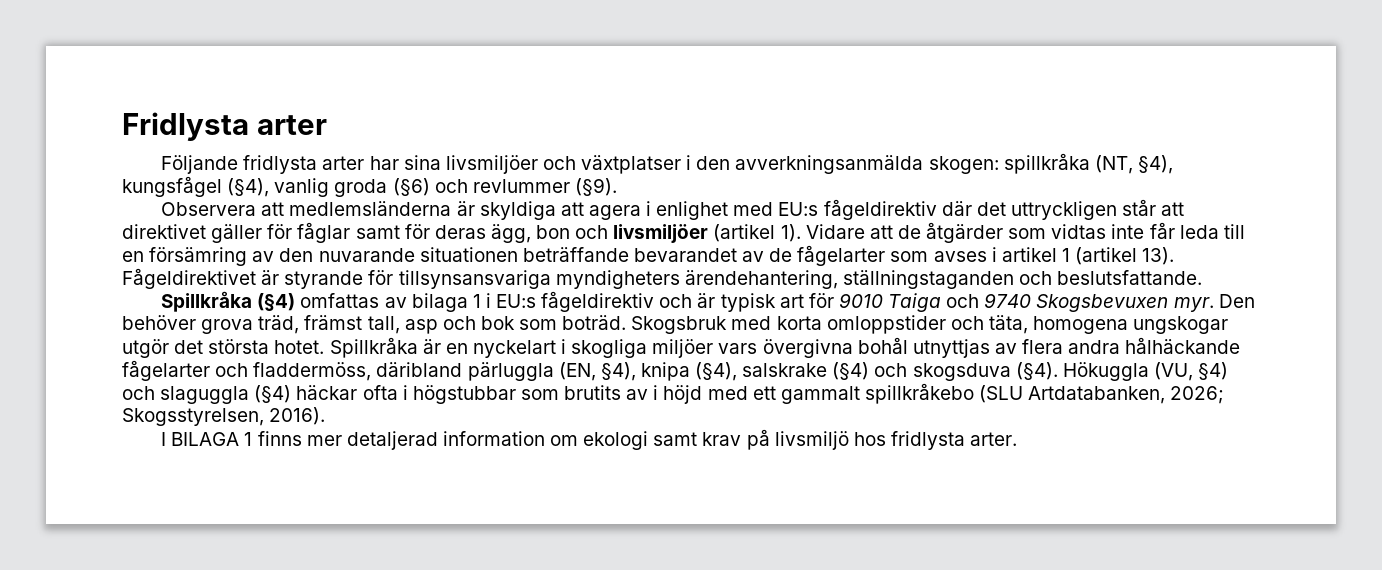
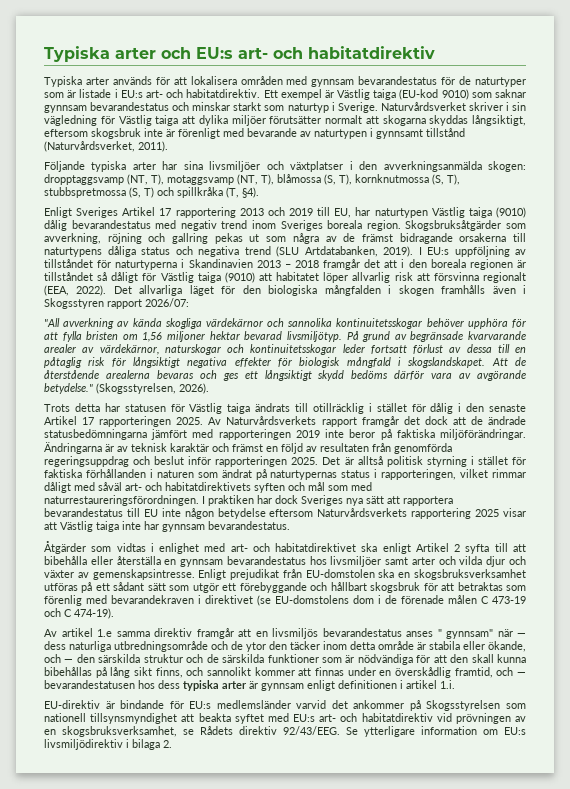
- Fridlysta arter
+ Typiska arter och EU:s art- och habitatdirektiv
+ Typiska arter används för att lokalisera områden med gynnsam bevarandestatus för de naturtyper som är listade i EU:s art- och habitatdirektiv. Ett exempel är Västlig taiga (EU-kod 9010) som saknar gynnsam bevarandestatus och minskar starkt som naturtyp i Sverige. Naturvårdsverket skriver i sin vägledning för Västlig taiga att dylika miljöer förutsätter normalt att skogarna skyddas långsiktigt, eftersom skogsbruk inte är förenligt med bevarande av naturtypen i gynnsamt tillstånd (Naturvårdsverket, 2011).
- Följande fridlysta arter har sina livsmiljöer och växtplatser i den avverkningsanmälda skogen: spillkråka (NT, §4), kungsfågel (§4), vanlig groda (§6) och revlummer (§9).
- Observera att medlemsländerna är skyldiga att agera i enlighet med EU:s fågeldirektiv där det uttryckligen står att direktivet gäller för fåglar samt för deras ägg, bon och livsmiljöer (artikel 1). Vidare att de åtgärder som vidtas inte får leda till en försämring av den nuvarande situationen beträffande bevarandet av de fågelarter som avses i artikel 1 (artikel 13). Fågeldirektivet är styrande för tillsynsansvariga myndigheters ärendehantering, ställningstaganden och beslutsfattande.
- Spillkråka (§4) omfattas av bilaga 1 i EU:s fågeldirektiv och är typisk art för 9010 Taiga och 9740 Skogsbevuxen myr. Den behöver grova träd, främst tall, asp och bok som boträd. Skogsbruk med korta omloppstider och täta, homogena ungskogar utgör det största hotet. Spillkråka är en nyckelart i skogliga miljöer vars övergivna bohål utnyttjas av flera andra hålhäckande fågelarter och fladdermöss, däribland pärluggla (EN, §4), knipa (§4), salskrake (§4) och skogsduva (§4). Hökuggla (VU, §4) och slaguggla (§4) häckar ofta i högstubbar som brutits av i höjd med ett gammalt spillkråkebo (SLU Artdatabanken, 2026; Skogsstyrelsen, 2016).
- I BILAGA 1 finns mer detaljerad information om ekologi samt krav på livsmiljö hos fridlysta arter.
+ Följande typiska arter har sina livsmiljöer och växtplatser i den avverkningsanmälda skogen: dropptaggsvamp (NT, T), motaggsvamp (NT, T), blåmossa (S, T), kornknutmossa (S, T), stubbspretmossa (S, T) och spillkråka (T, §4).
+ Enligt Sveriges Artikel 17 rapportering 2013 och 2019 till EU, har naturtypen Västlig taiga (9010) dålig bevarandestatus med negativ trend inom Sveriges boreala region. Skogsbruksåtgärder som avverkning, röjning och gallring pekas ut som några av de främst bidragande orsakerna till naturtypens dåliga status och negativa trend (SLU Artdatabanken, 2019). I EU:s uppföljning av tillståndet för naturtyperna i Skandinavien 2013 – 2018 framgår det att i den boreala regionen är tillståndet så dåligt för Västlig taiga (9010) att habitatet löper allvarlig risk att försvinna regionalt (EEA, 2022). Det allvarliga läget för den biologiska mångfalden i skogen framhålls även i Skogsstyren rapport 2026/07:
+ "All avverkning av kända skogliga värdekärnor och sannolika kontinuitetsskogar behöver upphöra för att fylla bristen om 1,56 miljoner hektar bevarad livsmiljötyp. På grund av begränsade kvarvarande arealer av värdekärnor, naturskogar och kontinuitetsskogar leder fortsatt förlust av dessa till en påtaglig risk för långsiktigt negativa effekter för biologisk mångfald i skogslandskapet. Att de återstående arealerna bevaras och ges ett långsiktigt skydd bedöms därför vara av avgörande betydelse." (Skogsstyrelsen, 2026).
+ Trots detta har statusen för Västlig taiga ändrats till otillräcklig i stället för dålig i den senaste Artikel 17 rapporteringen 2025. Av Naturvårdsverkets rapport framgår det dock att de ändrade statusbedömningarna jämfört med rapporteringen 2019 inte beror på faktiska miljöförändringar. Ändringarna är av teknisk karaktär och främst en följd av resultaten från genomförda regeringsuppdrag och beslut inför rapporteringen 2025. Det är alltså politisk styrning i stället för faktiska förhållanden i naturen som ändrat på naturtypernas status i rapporteringen, vilket rimmar dåligt med såväl art- och habitatdirektivets syften och mål som med naturrestaureringsförordningen. I praktiken har dock Sveriges nya sätt att rapportera bevarandestatus till EU inte någon betydelse eftersom Naturvårdsverkets rapportering 2025 visar att Västlig taiga inte har gynnsam bevarandestatus.
+ Åtgärder som vidtas i enlighet med art- och habitatdirektivet ska enligt Artikel 2 syfta till att bibehålla eller återställa en gynnsam bevarandestatus hos livsmiljöer samt arter och vilda djur och växter av gemenskapsintresse. Enligt prejudikat från EU-domstolen ska en skogsbruksverksamhet utföras på ett sådant sätt som utgör ett förebyggande och hållbart skogsbruk för att betraktas som förenlig med bevarandekraven i direktivet (se EU-domstolens dom i de förenade målen C 473-19 och C 474-19).
+ Av artikel 1.e samma direktiv framgår att en livsmiljös bevarandestatus anses " gynnsam" när — dess naturliga utbredningsområde och de ytor den täcker inom detta område är stabila eller ökande, och — den särskilda struktur och de särskilda funktioner som är nödvändiga för att den skall kunna bibehållas på lång sikt finns, och sannolikt kommer att finnas under en överskådlig framtid, och — bevarandestatusen hos dess typiska arter är gynnsam enligt definitionen i artikel 1.i.
+ EU-direktiv är bindande för EU:s medlemsländer varvid det ankommer på Skogsstyrelsen som nationell tillsynsmyndighet att beakta syftet med EU:s art- och habitatdirektiv vid prövningen av en skogsbruksverksamhet, se Rådets direktiv 92/43/EEG. Se ytterligare information om EU:s livsmiljödirektiv i bilaga 2.

